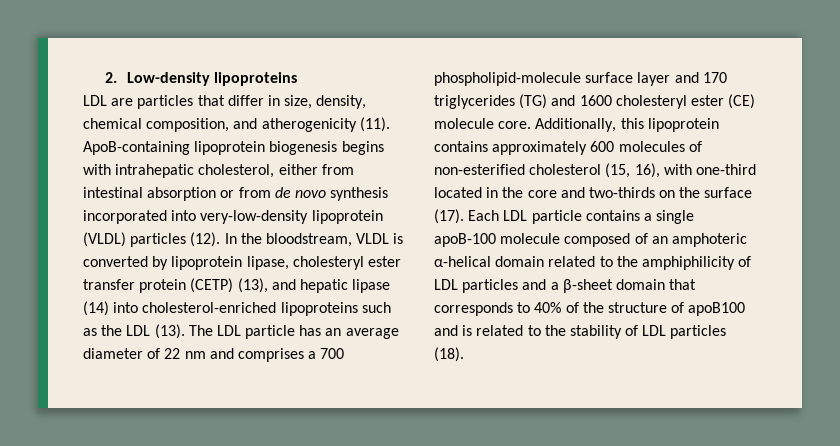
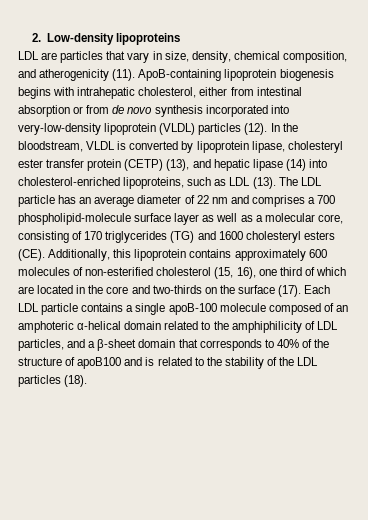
- LDL are particles that differ in size, density, chemical composition, and atherogenicity (11).
+ LDL are particles that vary in size, density, chemical composition, and atherogenicity (11).
- In the bloodstream, VLDL is converted by lipoprotein lipase, cholesteryl ester transfer protein (CETP) (13), and hepatic lipase (14) into cholesterol-enriched lipoproteins such as the LDL (13).
+ In the bloodstream, VLDL is converted by lipoprotein lipase, cholesteryl ester transfer protein (CETP) (13), and hepatic lipase (14) into cholesterol-enriched lipoproteins, such as LDL (13).
- The LDL particle has an average diameter of 22 nm and comprises a 700 phospholipid-molecule surface layer and 170 triglycerides (TG) and 1600 cholesteryl ester (CE) molecule core. Additionally, this lipoprotein contains approximately 600 molecules of non-esterified cholesterol (15, 16), with one-third located in the core and two-thirds on the surface (17).
+ The LDL particle has an average diameter of 22 nm and comprises a 700 phospholipid-molecule surface layer as well as a molecular core, consisting of 170 triglycerides (TG) and 1600 cholesteryl esters (CE). Additionally, this lipoprotein contains approximately 600 molecules of non-esterified cholesterol (15, 16), one third of which are located in the core and two-thirds on the surface (17).
- Each LDL particle contains a single apoB-100 molecule composed of an amphoteric α-helical domain related to the amphiphilicity of LDL particles and a β-sheet domain that corresponds to 40% of the structure of apoB100 and is related to the stability of LDL particles (18).
+ Each LDL particle contains a single apoB-100 molecule composed of an amphoteric α-helical domain related to the amphiphilicity of LDL particles, and a β-sheet domain that corresponds to 40% of the structure of apoB100 and is related to the stability of the LDL particles (18).

